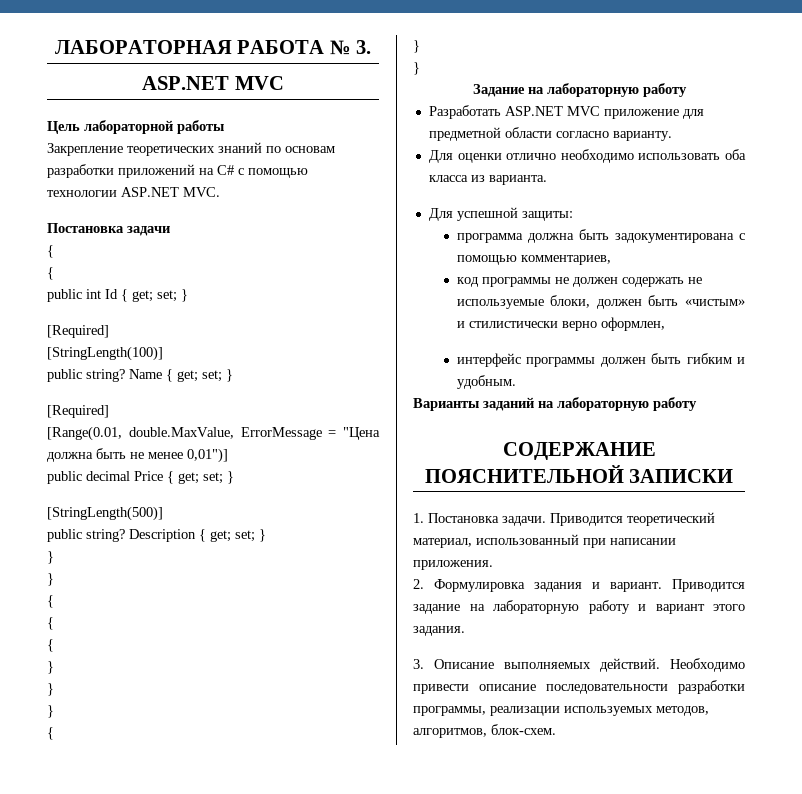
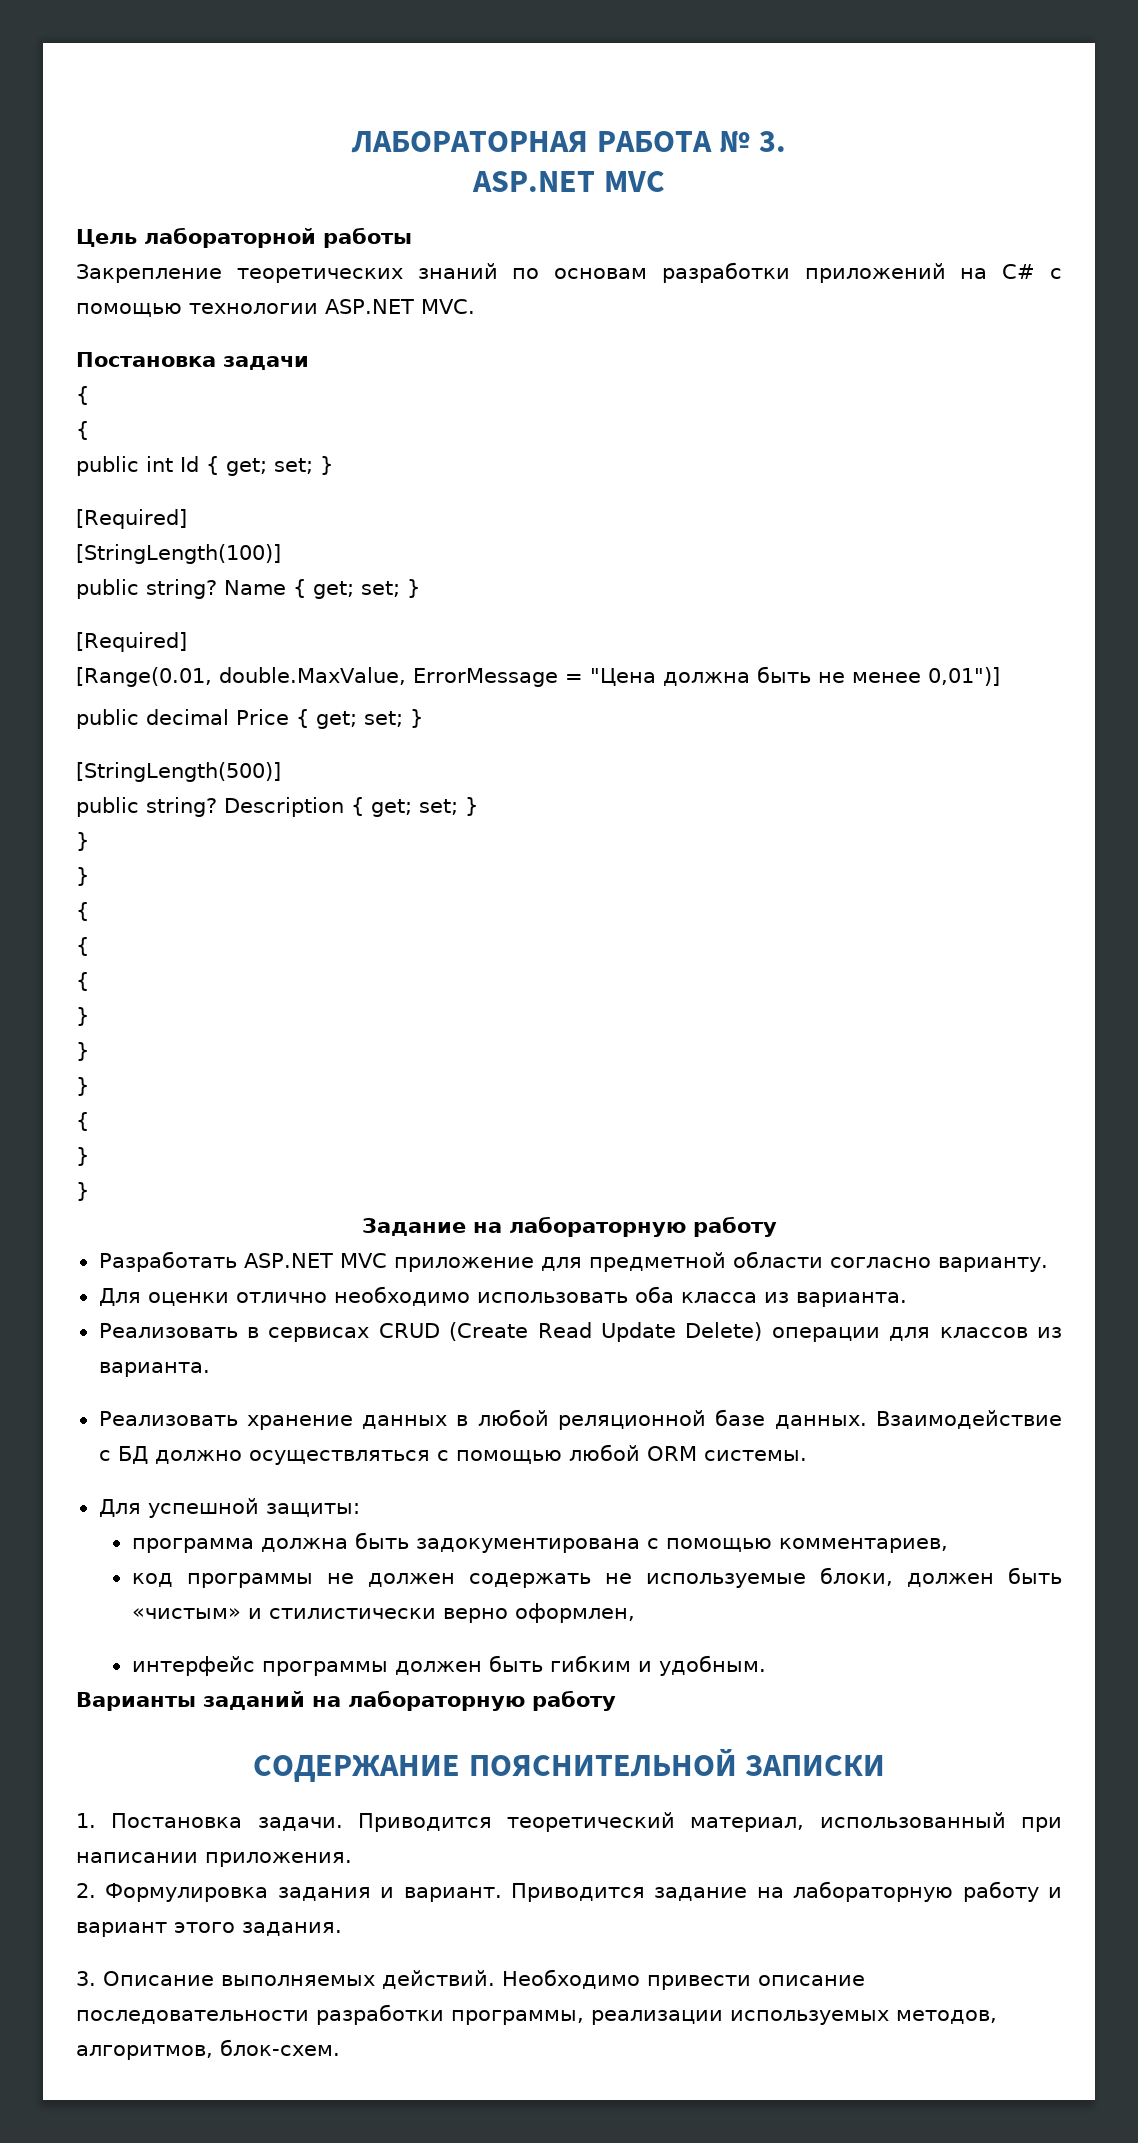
+ Реализовать в сервисах CRUD (Create Read Update Delete) операции для классов из варианта.
+ Реализовать хранение данных в любой реляционной базе данных. Взаимодействие с БД должно осуществляться с помощью любой ORM системы.

